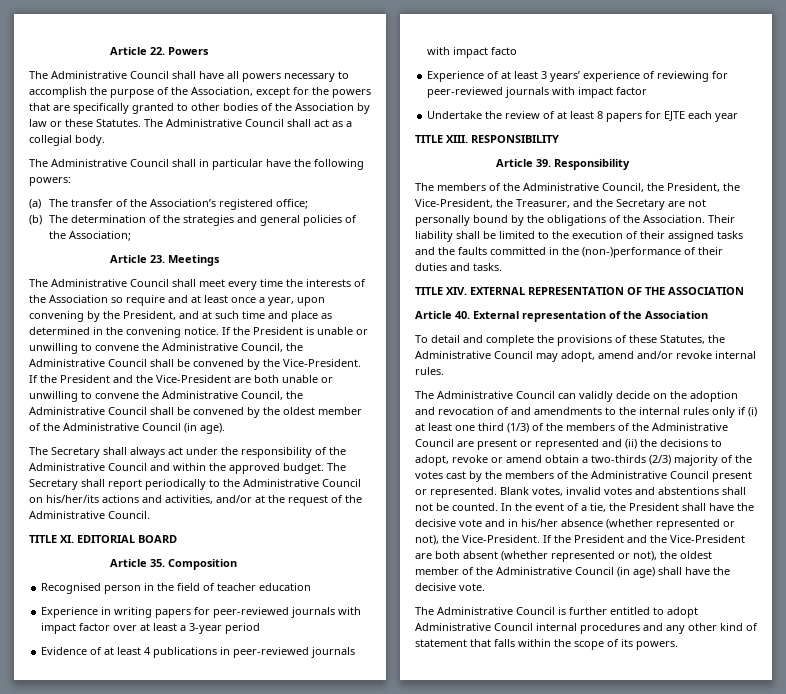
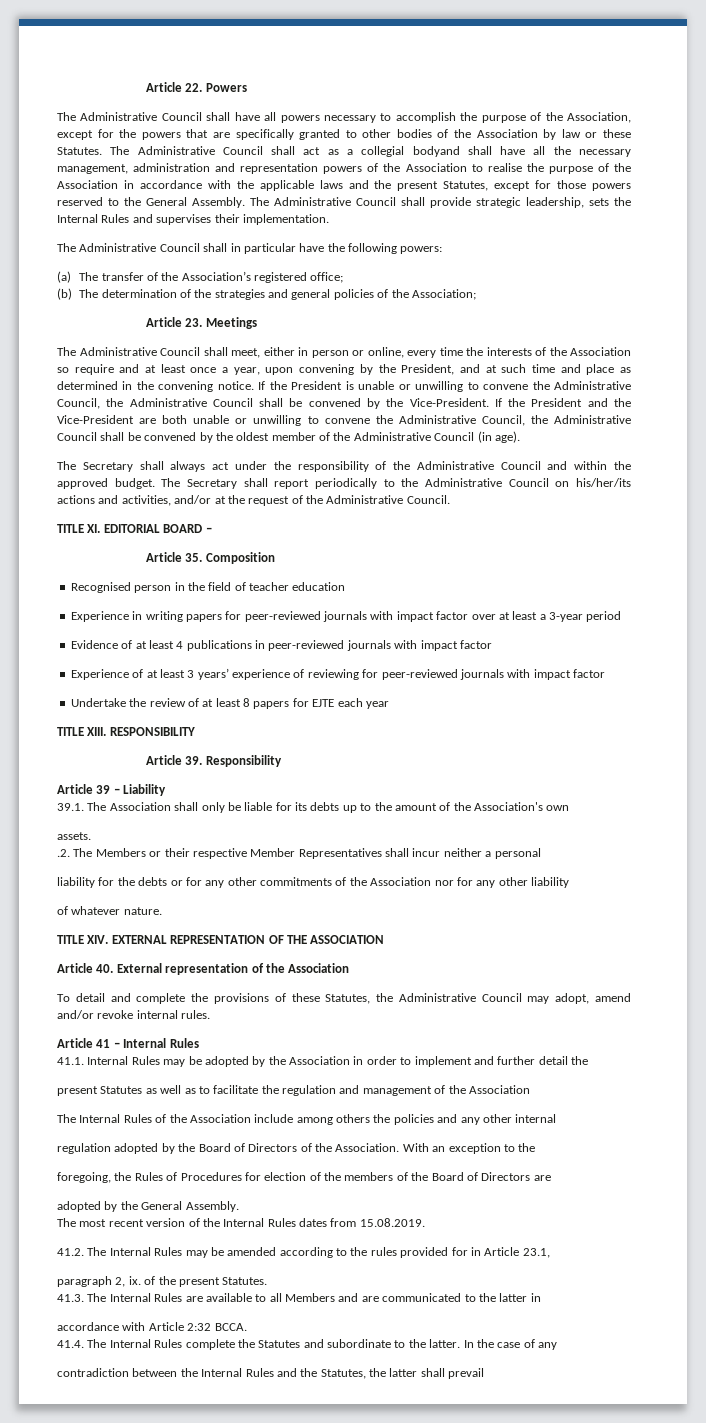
- The Administrative Council shall act as a collegial body.
+ The Administrative Council shall act as a collegial bodyand shall have all the necessary management, administration and representation powers of the Association to realise the purpose of the Association in accordance with the applicable laws and the present Statutes, except for those powers reserved to the General Assembly. The Administrative Council shall provide strategic leadership, sets the Internal Rules and supervises their implementation.
- The Administrative Council shall meet every time the interests of the Association so require and at least once a year, upon convening by the President, and at such time and place as determined in the convening notice.
+ The Administrative Council shall meet, either in person or online, every time the interests of the Association so require and at least once a year, upon convening by the President, and at such time and place as determined in the convening notice.
- TITLE XI. EDITORIAL BOARD
+ TITLE XI. EDITORIAL BOARD –
- Evidence of at least 4 publications in peer-reviewed journals with impact facto
+ Evidence of at least 4 publications in peer-reviewed journals with impact factor
- The members of the Administrative Council, the President, the Vice-President, the Treasurer, and the Secretary are not personally bound by the obligations of the Association. Their liability shall be limited to the execution of their assigned tasks and the faults committed in the (non-)performance of their duties and tasks.
+ Article 39 – Liability
+ 39.1. The Association shall only be liable for its debts up to the amount of the Association's own
+ assets.
+ .2. The Members or their respective Member Representatives shall incur neither a personal
+ liability for the debts or for any other commitments of the Association nor for any other liability
+ of whatever nature.
- The Administrative Council can validly decide on the adoption and revocation of and amendments to the internal rules only if (i) at least one third (1/3) of the members of the Administrative Council are present or represented and (ii) the decisions to adopt, revoke or amend obtain a two-thirds (2/3) majority of the votes cast by the members of the Administrative Council present or represented. Blank votes, invalid votes and abstentions shall not be counted. In the event of a tie, the President shall have the decisive vote and in his/her absence (whether represented or not), the Vice-President. If the President and the Vice-President are both absent (whether represented or not), the oldest member of the Administrative Council (in age) shall have the decisive vote.
- The Administrative Council is further entitled to adopt Administrative Council internal procedures and any other kind of statement that falls within the scope of its powers.
+ Article 41 – Internal Rules
+ 41.1. Internal Rules may be adopted by the Association in order to implement and further detail the
+ present Statutes as well as to facilitate the regulation and management of the Association
+ The Internal Rules of the Association include among others the policies and any other internal
+ regulation adopted by the Board of Directors of the Association. With an exception to the
+ foregoing, the Rules of Procedures for election of the members of the Board of Directors are
+ adopted by the General Assembly.
+ The most recent version of the Internal Rules dates from 15.08.2019.
+ 41.2. The Internal Rules may be amended according to the rules provided for in Article 23.1,
+ paragraph 2, ix. of the present Statutes.
+ 41.3. The Internal Rules are available to all Members and are communicated to the latter in
+ accordance with Article 2:32 BCCA.
+ 41.4. The Internal Rules complete the Statutes and subordinate to the latter. In the case of any
+ contradiction between the Internal Rules and the Statutes, the latter shall prevail

